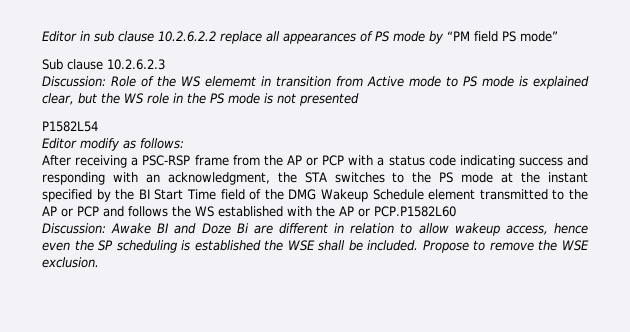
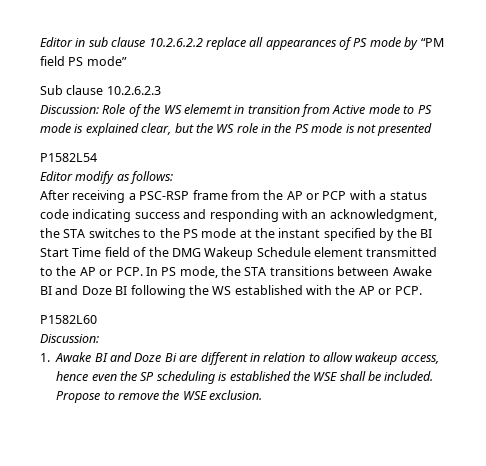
- After receiving a PSC-RSP frame from the AP or PCP with a status code indicating success and responding with an acknowledgment, the STA switches to the PS mode at the instant specified by the BI Start Time field of the DMG Wakeup Schedule element transmitted to the AP or PCP and follows the WS established with the AP or PCP.P1582L60
- Discussion: Awake BI and Doze Bi are different in relation to allow wakeup access, hence even the SP scheduling is established the WSE shall be included.
+ After receiving a PSC-RSP frame from the AP or PCP with a status code indicating success and responding with an acknowledgment, the STA switches to the PS mode at the instant specified by the BI Start Time field of the DMG Wakeup Schedule element transmitted to the AP or PCP. In PS mode, the STA transitions between Awake BI and Doze BI following the WS established with the AP or PCP.
+ P1582L60
+ Discussion:
+ 1. Awake BI and Doze Bi are different in relation to allow wakeup access, hence even the SP scheduling is established the WSE shall be included.

